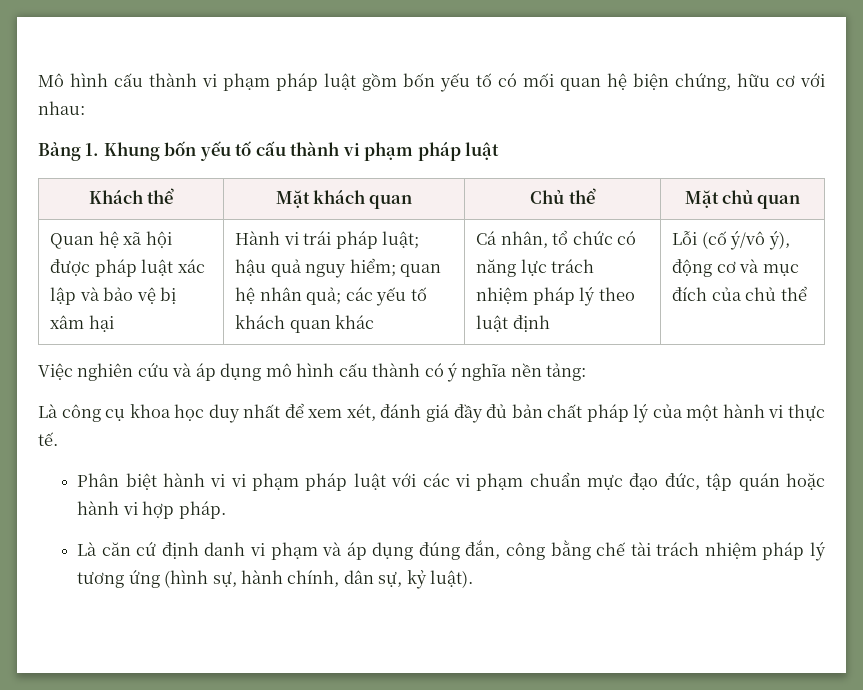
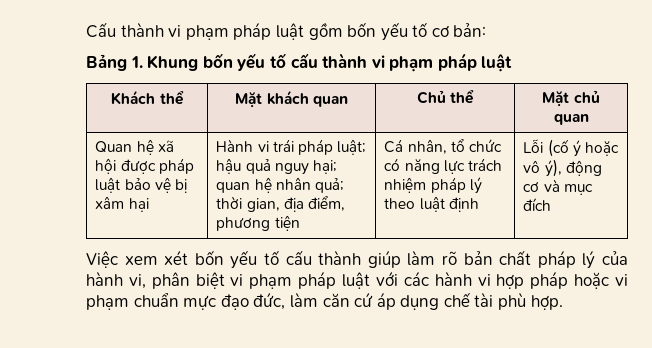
- Mô hình cấu thành vi phạm pháp luật gồm bốn yếu tố có mối quan hệ biện chứng, hữu cơ với nhau:
+ Cấu thành vi phạm pháp luật gồm bốn yếu tố cơ bản:
- Quan hệ xã hội được pháp luật xác lập và bảo vệ bị xâm hại
+ Quan hệ xã hội được pháp luật bảo vệ bị xâm hại
- Hành vi trái pháp luật; hậu quả nguy hiểm; quan hệ nhân quả; các yếu tố khách quan khác
+ Hành vi trái pháp luật; hậu quả nguy hại; quan hệ nhân quả; thời gian, địa điểm, phương tiện
- Lỗi (cố ý/vô ý), động cơ và mục đích của chủ thể
- Việc nghiên cứu và áp dụng mô hình cấu thành có ý nghĩa nền tảng:
- Là công cụ khoa học duy nhất để xem xét, đánh giá đầy đủ bản chất pháp lý của một hành vi thực tế.
- Phân biệt hành vi vi phạm pháp luật với các vi phạm chuẩn mực đạo đức, tập quán hoặc hành vi hợp pháp.
- Là căn cứ định danh vi phạm và áp dụng đúng đắn, công bằng chế tài trách nhiệm pháp lý tương ứng (hình sự, hành chính, dân sự, kỷ luật).
+ Lỗi (cố ý hoặc vô ý), động cơ và mục đích
+ Việc xem xét bốn yếu tố cấu thành giúp làm rõ bản chất pháp lý của hành vi, phân biệt vi phạm pháp luật với các hành vi hợp pháp hoặc vi phạm chuẩn mực đạo đức, làm căn cứ áp dụng chế tài phù hợp.

